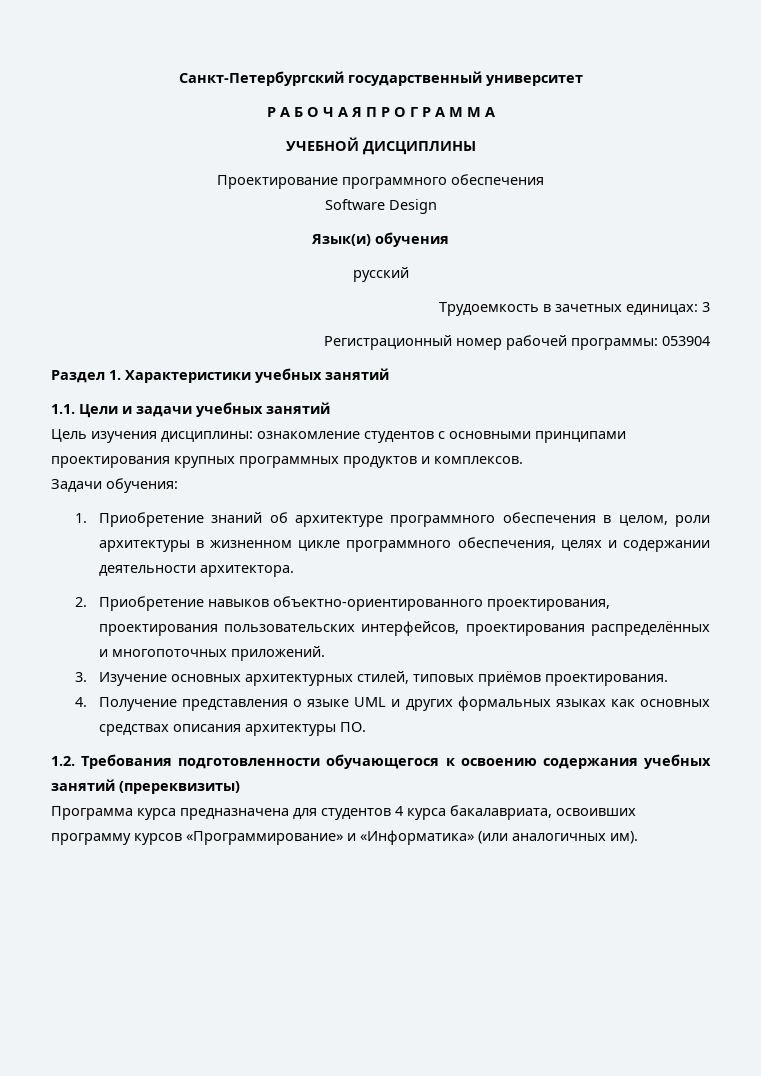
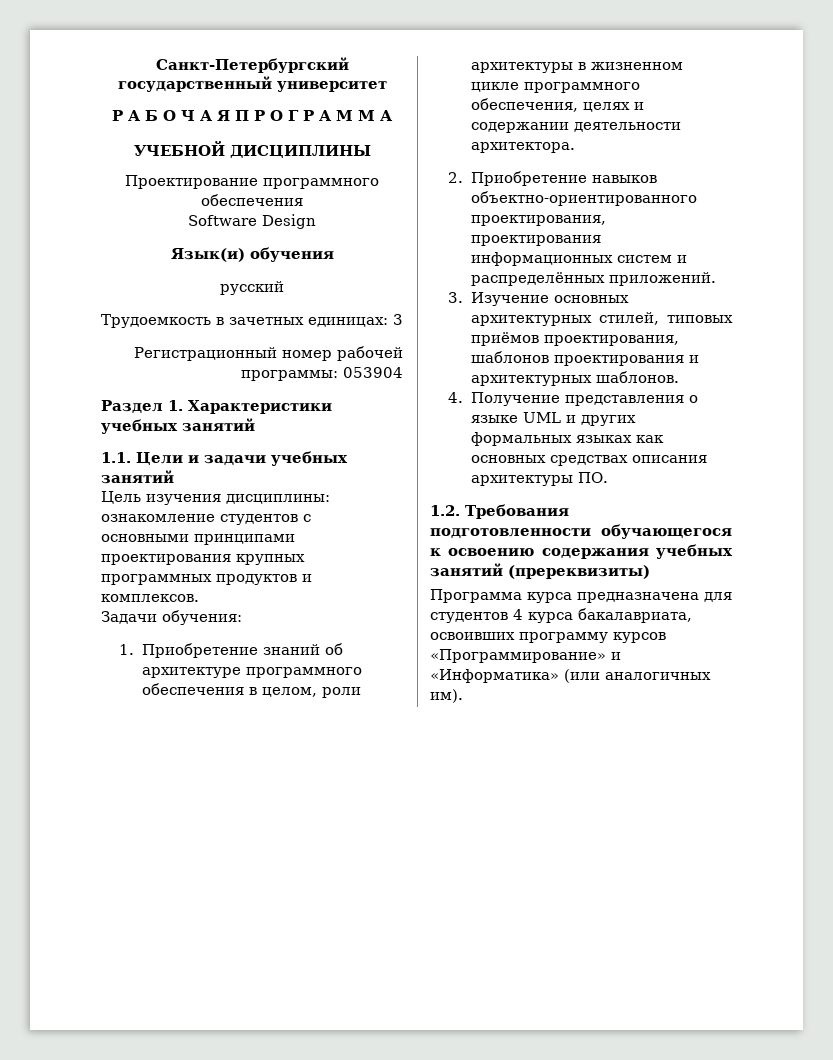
- 2. Приобретение навыков объектно-ориентированного проектирования, проектирования пользовательских интерфейсов, проектирования распределённых и многопоточных приложений.
+ 2. Приобретение навыков объектно-ориентированного проектирования, проектирования информационных систем и распределённых приложений.
- 3. Изучение основных архитектурных стилей, типовых приёмов проектирования.
+ 3. Изучение основных архитектурных стилей, типовых приёмов проектирования, шаблонов проектирования и архитектурных шаблонов.

